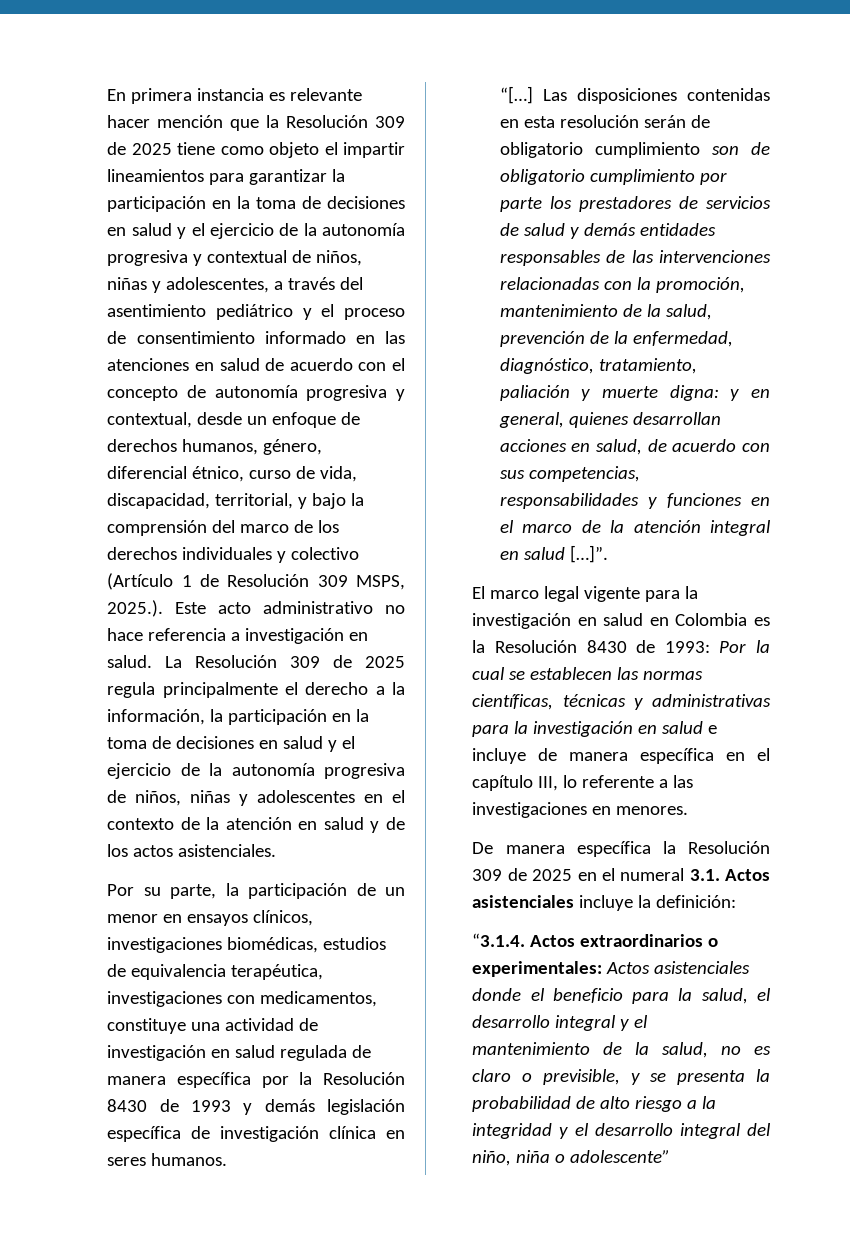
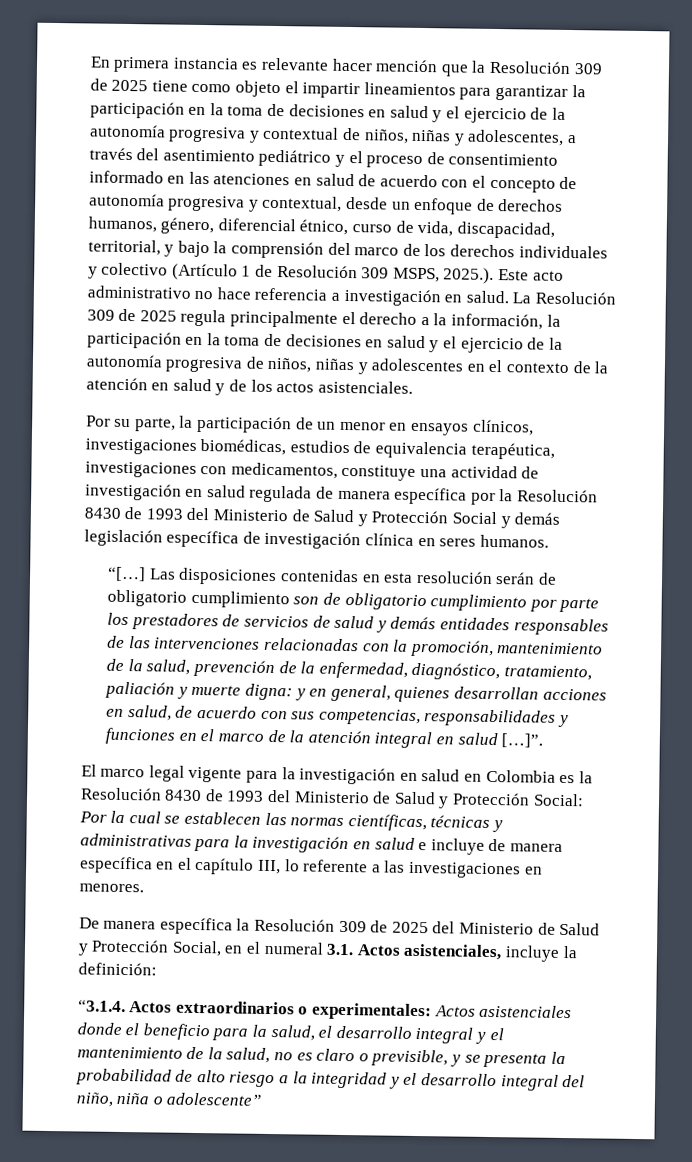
- Por su parte, la participación de un menor en ensayos clínicos, investigaciones biomédicas, estudios de equivalencia terapéutica, investigaciones con medicamentos, constituye una actividad de investigación en salud regulada de manera específica por la Resolución 8430 de 1993 y demás legislación específica de investigación clínica en seres humanos.
+ Por su parte, la participación de un menor en ensayos clínicos, investigaciones biomédicas, estudios de equivalencia terapéutica, investigaciones con medicamentos, constituye una actividad de investigación en salud regulada de manera específica por la Resolución 8430 de 1993 del Ministerio de Salud y Protección Social y demás legislación específica de investigación clínica en seres humanos.
- El marco legal vigente para la investigación en salud en Colombia es la Resolución 8430 de 1993: Por la cual se establecen las normas científicas, técnicas y administrativas para la investigación en salud e incluye de manera específica en el capítulo III, lo referente a las investigaciones en menores.
+ El marco legal vigente para la investigación en salud en Colombia es la Resolución 8430 de 1993 del Ministerio de Salud y Protección Social: Por la cual se establecen las normas científicas, técnicas y administrativas para la investigación en salud e incluye de manera específica en el capítulo III, lo referente a las investigaciones en menores.
- De manera específica la Resolución 309 de 2025 en el numeral 3.1. Actos asistenciales incluye la definición:
+ De manera específica la Resolución 309 de 2025 del Ministerio de Salud y Protección Social, en el numeral 3.1. Actos asistenciales, incluye la definición:

